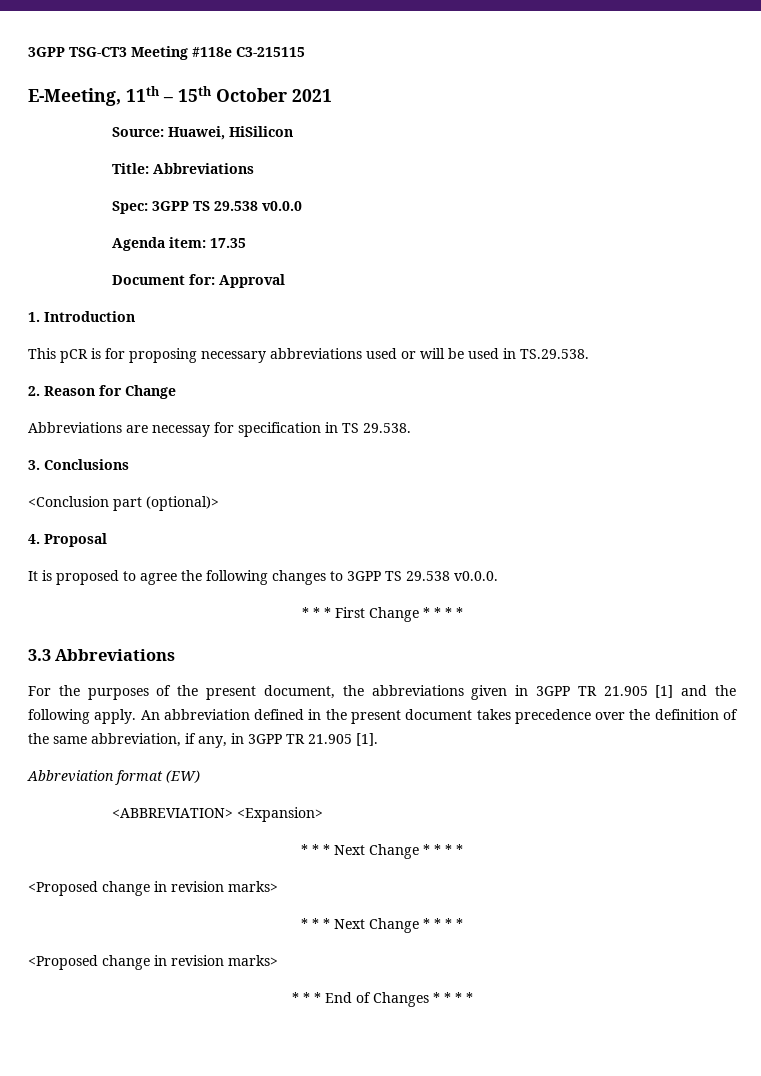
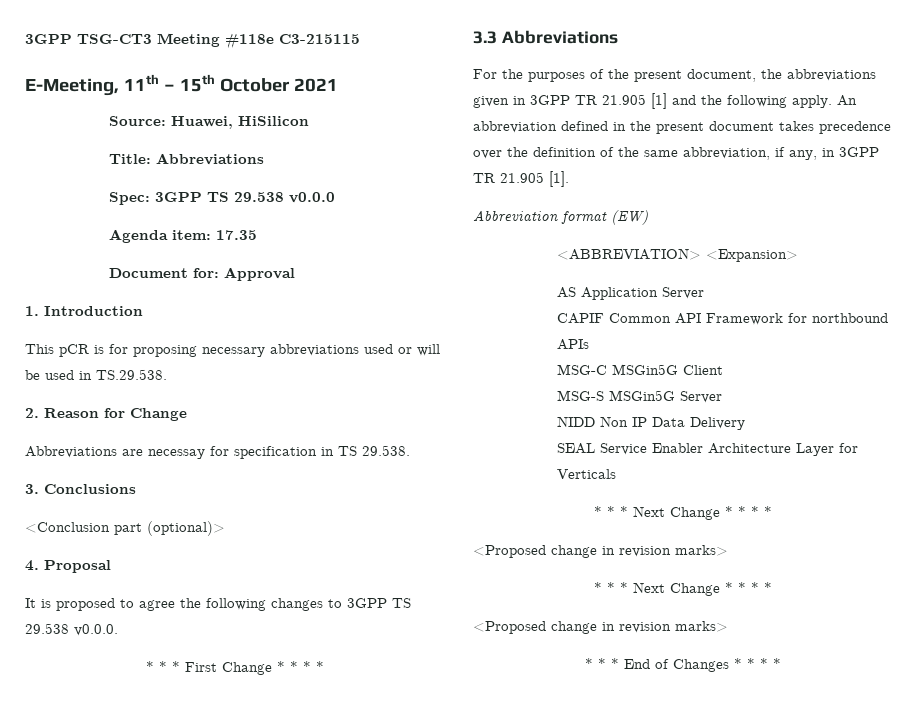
+ AS Application Server
+ CAPIF Common API Framework for northbound APIs
+ MSG-C MSGin5G Client
+ MSG-S MSGin5G Server
+ NIDD Non IP Data Delivery
+ SEAL Service Enabler Architecture Layer for Verticals

